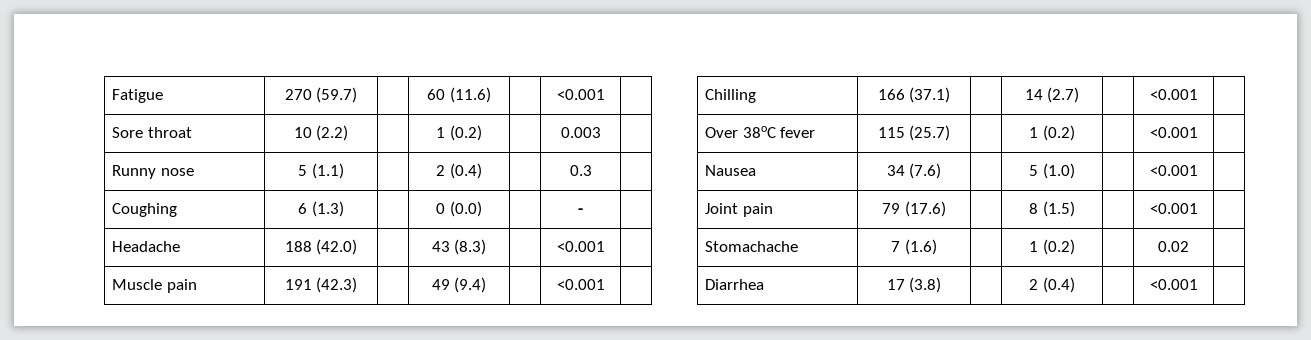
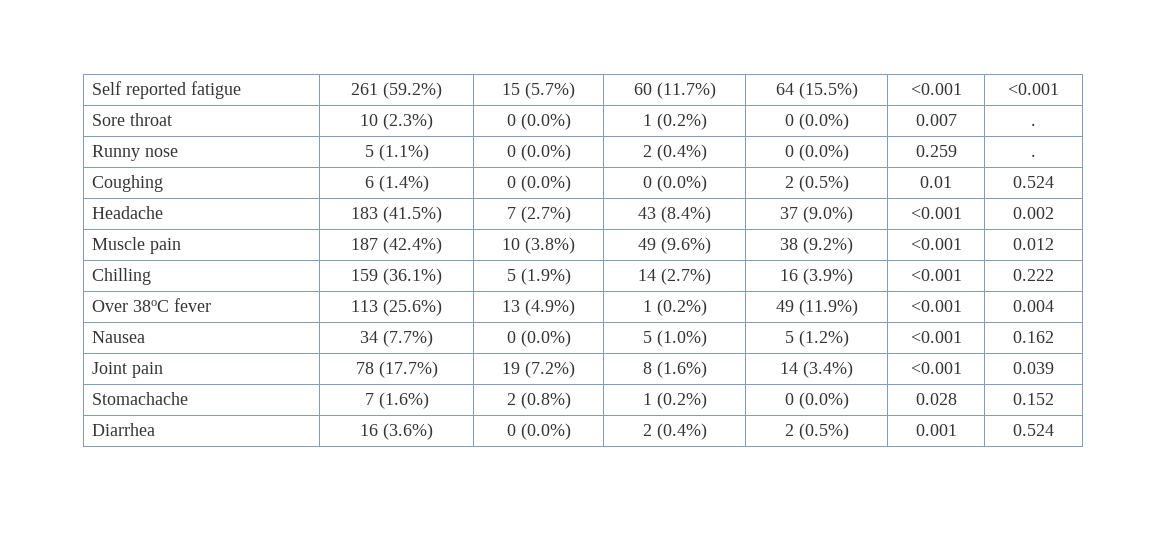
- Fatigue | 270 (59.7) | | 60 (11.6) | | <0.001 |
+ Self reported fatigue | 261 (59.2%) | 15 (5.7%) | 60 (11.7%) | 64 (15.5%) | <0.001 | <0.001
- Sore throat | 10 (2.2) | | 1 (0.2) | | 0.003 |
- Runny nose | 5 (1.1) | | 2 (0.4) | | 0.3 |
+ Sore throat | 10 (2.3%) | 0 (0.0%) | 1 (0.2%) | 0 (0.0%) | 0.007 | .
+ Runny nose | 5 (1.1%) | 0 (0.0%) | 2 (0.4%) | 0 (0.0%) | 0.259 | .
- Coughing | 6 (1.3) | | 0 (0.0) | | - |
- Headache | 188 (42.0) | | 43 (8.3) | | <0.001 |
+ Coughing | 6 (1.4%) | 0 (0.0%) | 0 (0.0%) | 2 (0.5%) | 0.01 | 0.524
+ Headache | 183 (41.5%) | 7 (2.7%) | 43 (8.4%) | 37 (9.0%) | <0.001 | 0.002
- Muscle pain | 191 (42.3) | | 49 (9.4) | | <0.001 |
+ Muscle pain | 187 (42.4%) | 10 (3.8%) | 49 (9.6%) | 38 (9.2%) | <0.001 | 0.012
- Chilling | 166 (37.1) | | 14 (2.7) | | <0.001 |
+ Chilling | 159 (36.1%) | 5 (1.9%) | 14 (2.7%) | 16 (3.9%) | <0.001 | 0.222
- Over 38oC fever | 115 (25.7) | | 1 (0.2) | | <0.001 |
+ Over 38oC fever | 113 (25.6%) | 13 (4.9%) | 1 (0.2%) | 49 (11.9%) | <0.001 | 0.004
- Nausea | 34 (7.6) | | 5 (1.0) | | <0.001 |
+ Nausea | 34 (7.7%) | 0 (0.0%) | 5 (1.0%) | 5 (1.2%) | <0.001 | 0.162
- Joint pain | 79 (17.6) | | 8 (1.5) | | <0.001 |
+ Joint pain | 78 (17.7%) | 19 (7.2%) | 8 (1.6%) | 14 (3.4%) | <0.001 | 0.039
- Stomachache | 7 (1.6) | | 1 (0.2) | | 0.02 |
- Diarrhea | 17 (3.8) | | 2 (0.4) | | <0.001 |
+ Stomachache | 7 (1.6%) | 2 (0.8%) | 1 (0.2%) | 0 (0.0%) | 0.028 | 0.152
+ Diarrhea | 16 (3.6%) | 0 (0.0%) | 2 (0.4%) | 2 (0.5%) | 0.001 | 0.524

